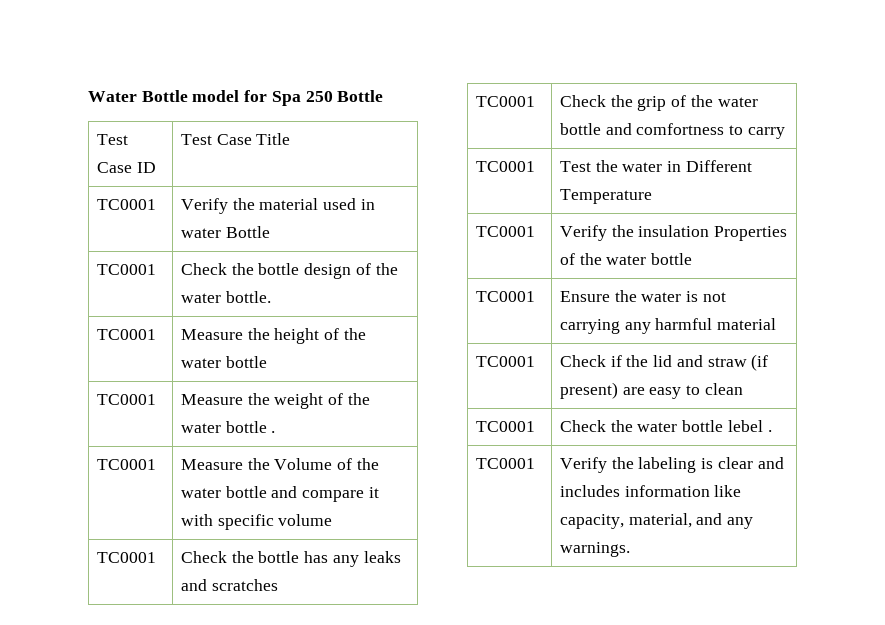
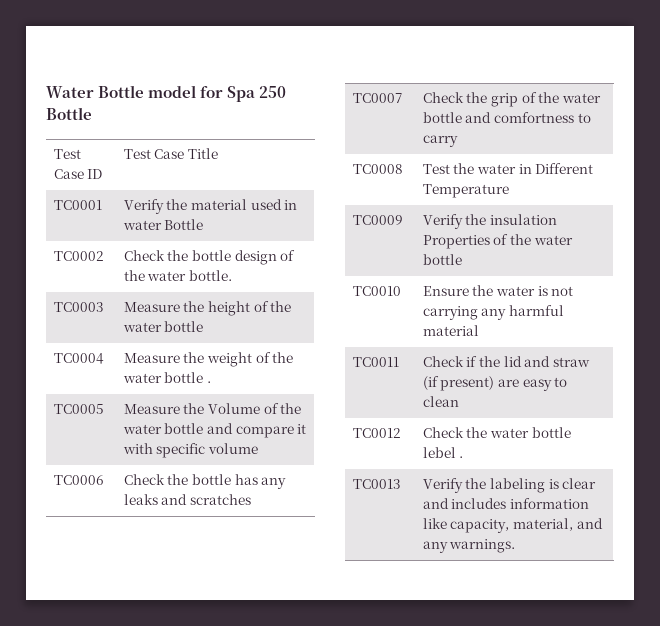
- TC0001 | Check the bottle design of the water bottle.
+ TC0002 | Check the bottle design of the water bottle.
- TC0001 | Measure the height of the water bottle
+ TC0003 | Measure the height of the water bottle
- TC0001 | Measure the weight of the water bottle .
+ TC0004 | Measure the weight of the water bottle .
- TC0001 | Measure the Volume of the water bottle and compare it with specific volume
+ TC0005 | Measure the Volume of the water bottle and compare it with specific volume
- TC0001 | Check the bottle has any leaks and scratches
+ TC0006 | Check the bottle has any leaks and scratches
- TC0001 | Check the grip of the water bottle and comfortness to carry
+ TC0007 | Check the grip of the water bottle and comfortness to carry
- TC0001 | Test the water in Different Temperature
+ TC0008 | Test the water in Different Temperature
- TC0001 | Verify the insulation Properties of the water bottle
+ TC0009 | Verify the insulation Properties of the water bottle
- TC0001 | Ensure the water is not carrying any harmful material
+ TC0010 | Ensure the water is not carrying any harmful material
- TC0001 | Check if the lid and straw (if present) are easy to clean
+ TC0011 | Check if the lid and straw (if present) are easy to clean
- TC0001 | Check the water bottle lebel .
+ TC0012 | Check the water bottle lebel .
- TC0001 | Verify the labeling is clear and includes information like capacity, material, and any warnings.
+ TC0013 | Verify the labeling is clear and includes information like capacity, material, and any warnings.

